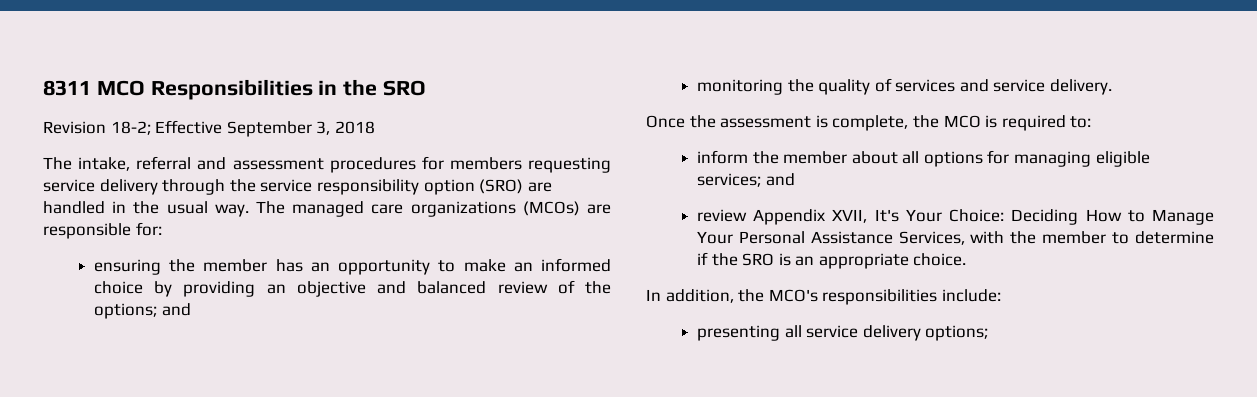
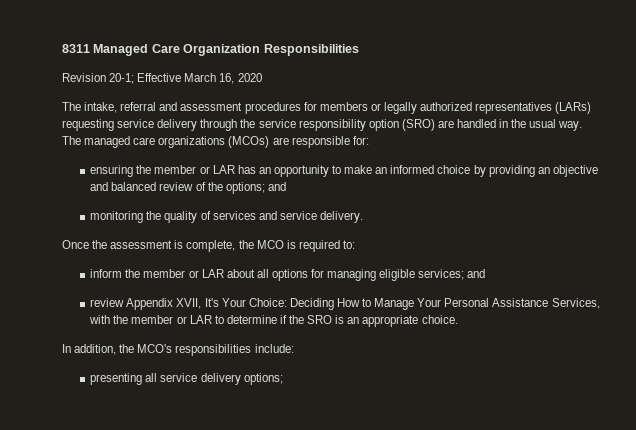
- 8311 MCO Responsibilities in the SRO
- Revision 18-2; Effective September 3, 2018
+ 8311 Managed Care Organization Responsibilities
+ Revision 20-1; Effective March 16, 2020
- The intake, referral and assessment procedures for members requesting service delivery through the service responsibility option (SRO) are handled in the usual way.
+ The intake, referral and assessment procedures for members or legally authorized representatives (LARs) requesting service delivery through the service responsibility option (SRO) are handled in the usual way.
- ensuring the member has an opportunity to make an informed choice by providing an objective and balanced review of the options; and
+ ensuring the member or LAR has an opportunity to make an informed choice by providing an objective and balanced review of the options; and
- inform the member about all options for managing eligible services; and
+ inform the member or LAR about all options for managing eligible services; and
- review Appendix XVII, It's Your Choice: Deciding How to Manage Your Personal Assistance Services, with the member to determine if the SRO is an appropriate choice.
+ review Appendix XVII, It's Your Choice: Deciding How to Manage Your Personal Assistance Services, with the member or LAR to determine if the SRO is an appropriate choice.

